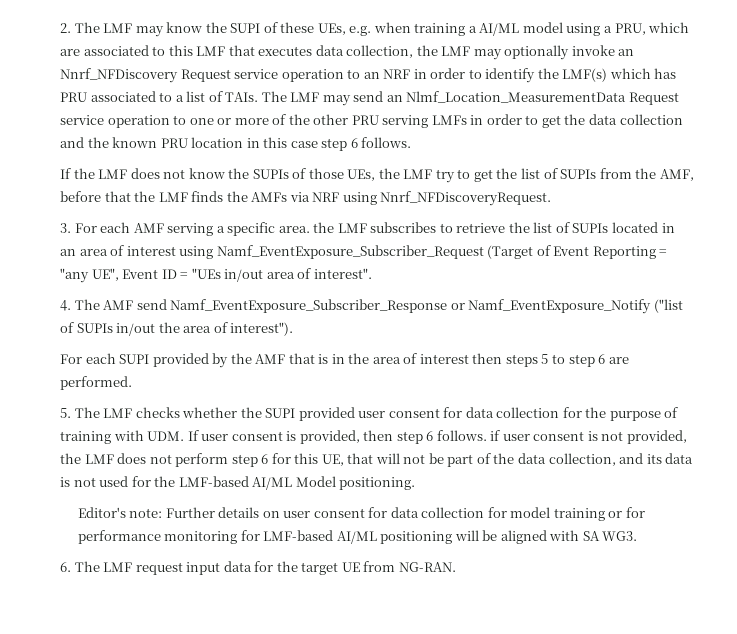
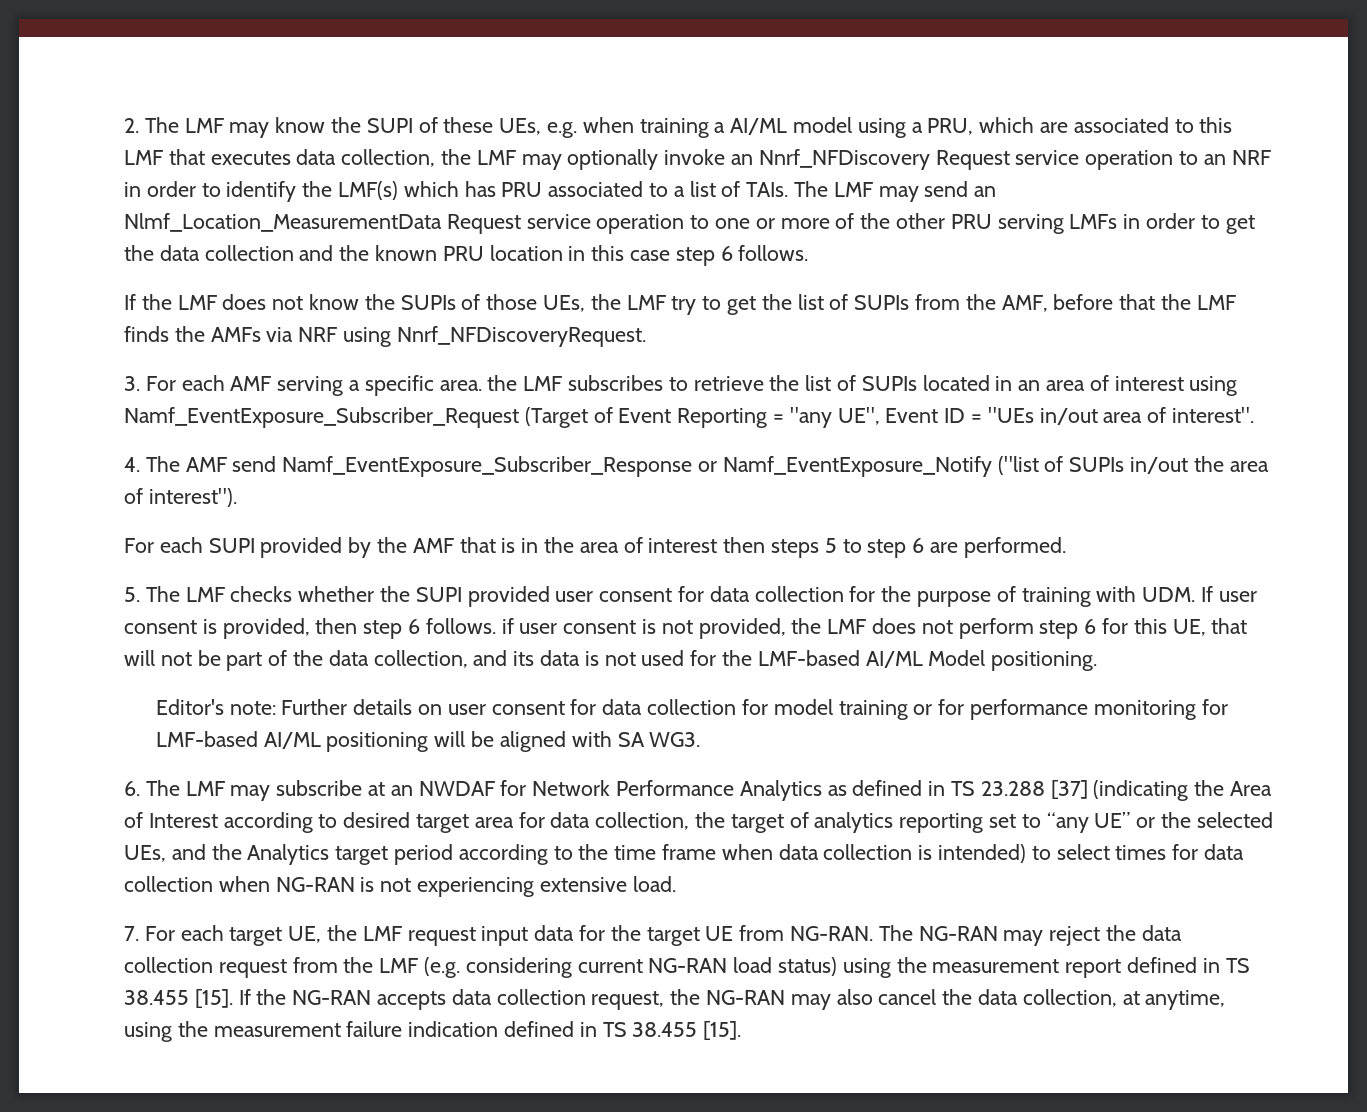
- 6. The LMF request input data for the target UE from NG-RAN.
+ 6. The LMF may subscribe at an NWDAF for Network Performance Analytics as defined in TS 23.288 [37] (indicating the Area of Interest according to desired target area for data collection, the target of analytics reporting set to “any UE” or the selected UEs, and the Analytics target period according to the time frame when data collection is intended) to select times for data collection when NG-RAN is not experiencing extensive load.
+ 7. For each target UE, the LMF request input data for the target UE from NG-RAN.
+ The NG-RAN may reject the data collection request from the LMF (e.g. considering current NG-RAN load status) using the measurement report defined in TS 38.455 [15]. If the NG-RAN accepts data collection request, the NG-RAN may also cancel the data collection, at anytime, using the measurement failure indication defined in TS 38.455 [15].

